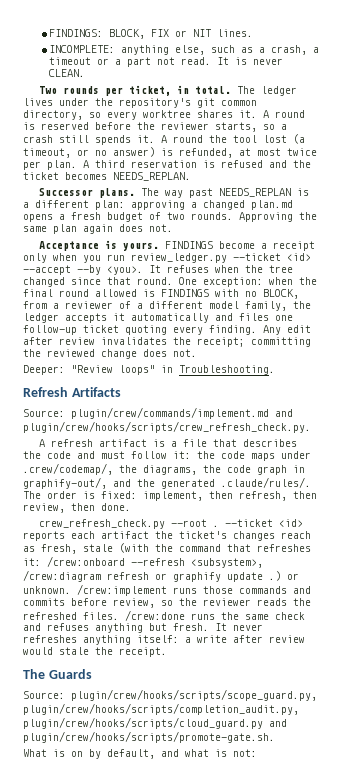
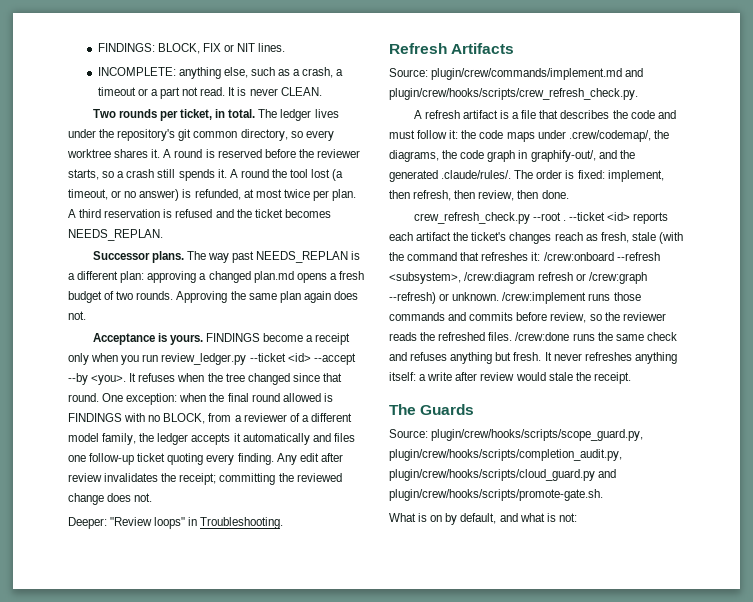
- --ticket <id> reports each artifact the ticket's changes reach as fresh, stale (with the command that refreshes it: /crew:onboard --refresh <subsystem>, /crew:diagram refresh or graphify update .) or unknown.
+ --ticket <id> reports each artifact the ticket's changes reach as fresh, stale (with the command that refreshes it: /crew:onboard --refresh <subsystem>, /crew:diagram refresh or /crew:graph --refresh) or unknown.

